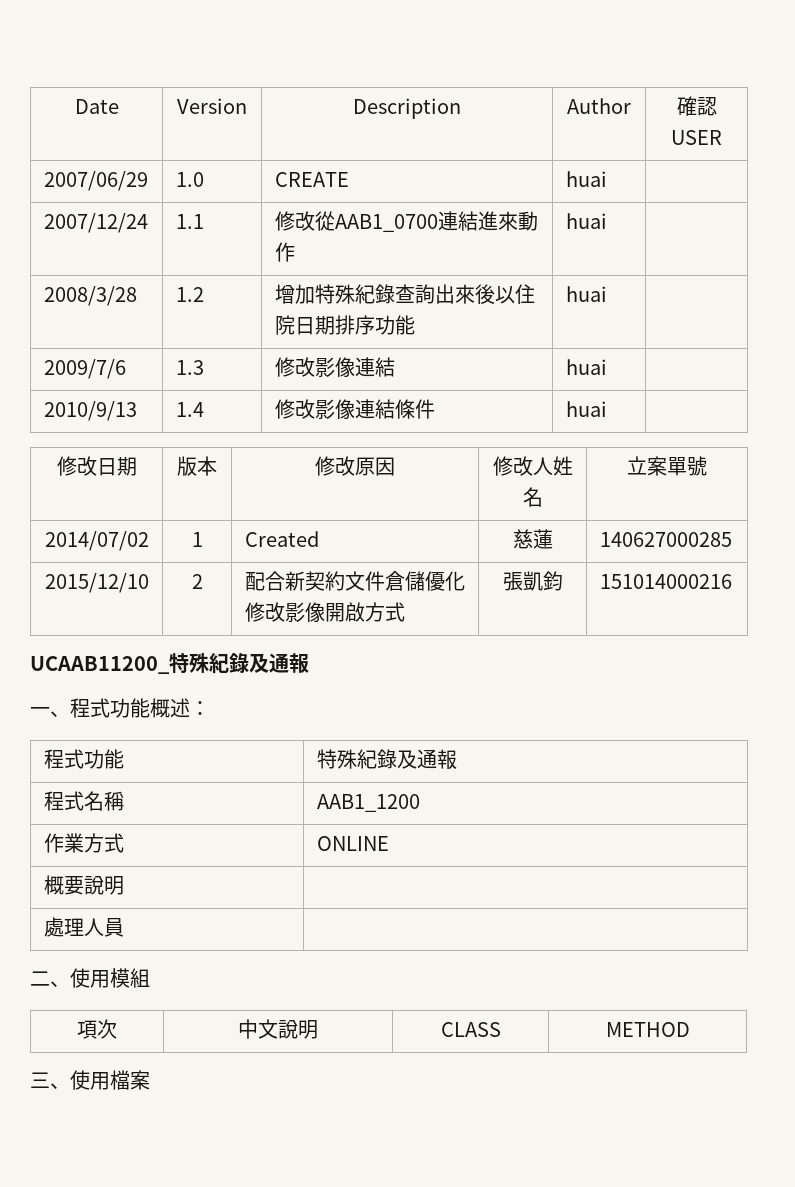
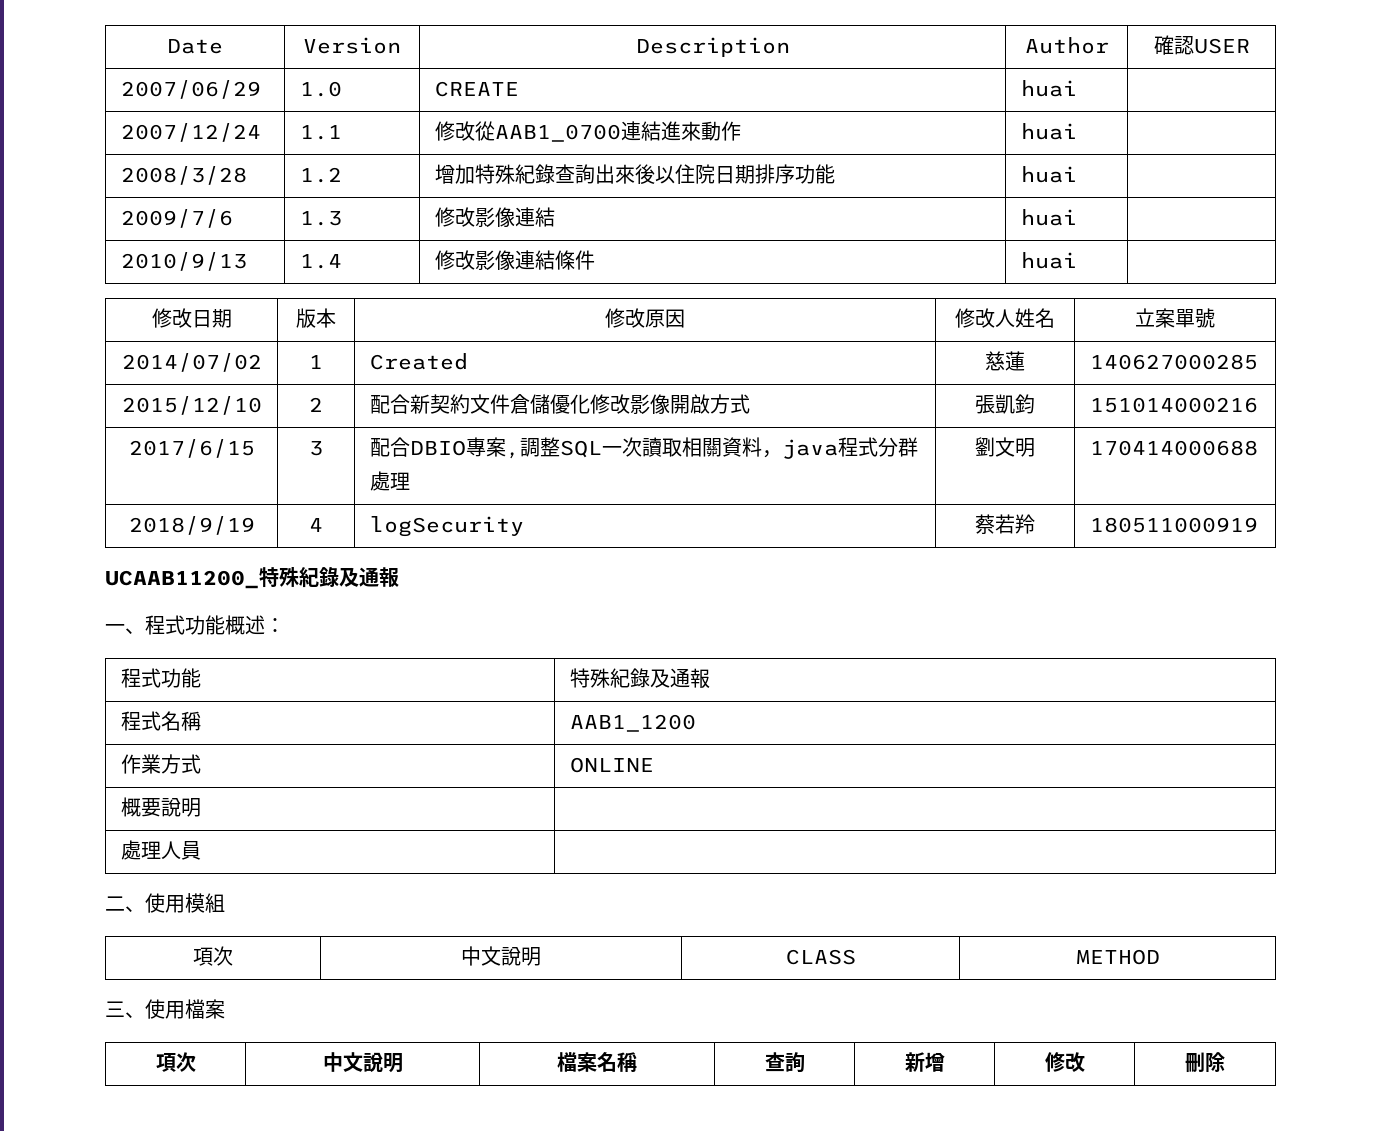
+ 2017/6/15 | 3 | 配合DBIO專案,調整SQL一次讀取相關資料，java程式分群處理 | 劉文明 | 170414000688
+ 2018/9/19 | 4 | logSecurity | 蔡若羚 | 180511000919
+ 項次 | 中文說明 | 檔案名稱 | 查詢 | 新增 | 修改 | 刪除

